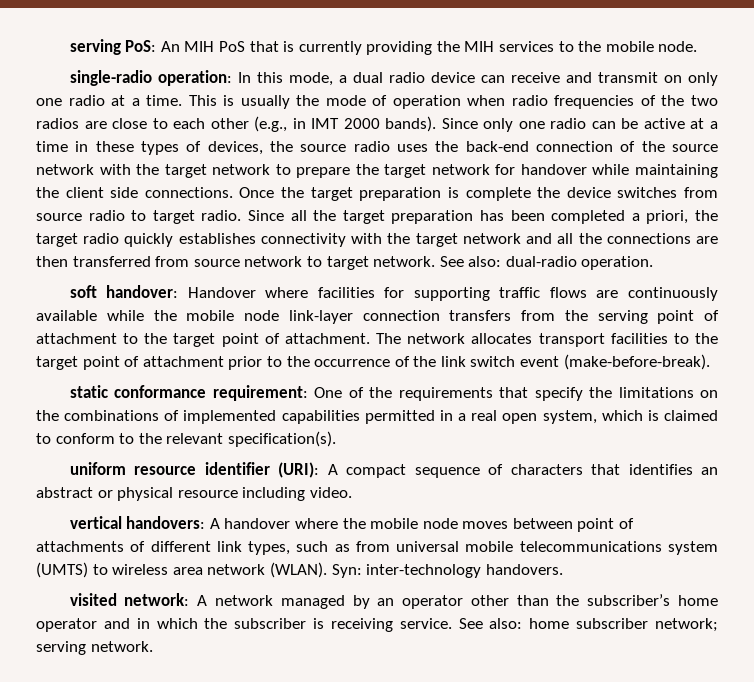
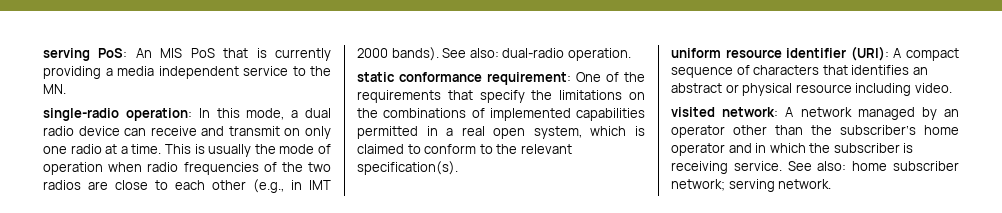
- serving PoS: An MIH PoS that is currently providing the MIH services to the mobile node.
+ serving PoS: An MIS PoS that is currently providing a media independent service to the MN.
- Since only one radio can be active at a time in these types of devices, the source radio uses the back-end connection of the source network with the target network to prepare the target network for handover while maintaining the client side connections. Once the target preparation is complete the device switches from source radio to target radio. Since all the target preparation has been completed a priori, the target radio quickly establishes connectivity with the target network and all the connections are then transferred from source network to target network. See also: dual-radio operation.
- soft handover: Handover where facilities for supporting traffic flows are continuously available while the mobile node link-layer connection transfers from the serving point of attachment to the target point of attachment. The network allocates transport facilities to the target point of attachment prior to the occurrence of the link switch event (make-before-break).
+ See also: dual-radio operation.
- vertical handovers: A handover where the mobile node moves between point of attachments of different link types, such as from universal mobile telecommunications system (UMTS) to wireless area network (WLAN). Syn: inter-technology handovers.

